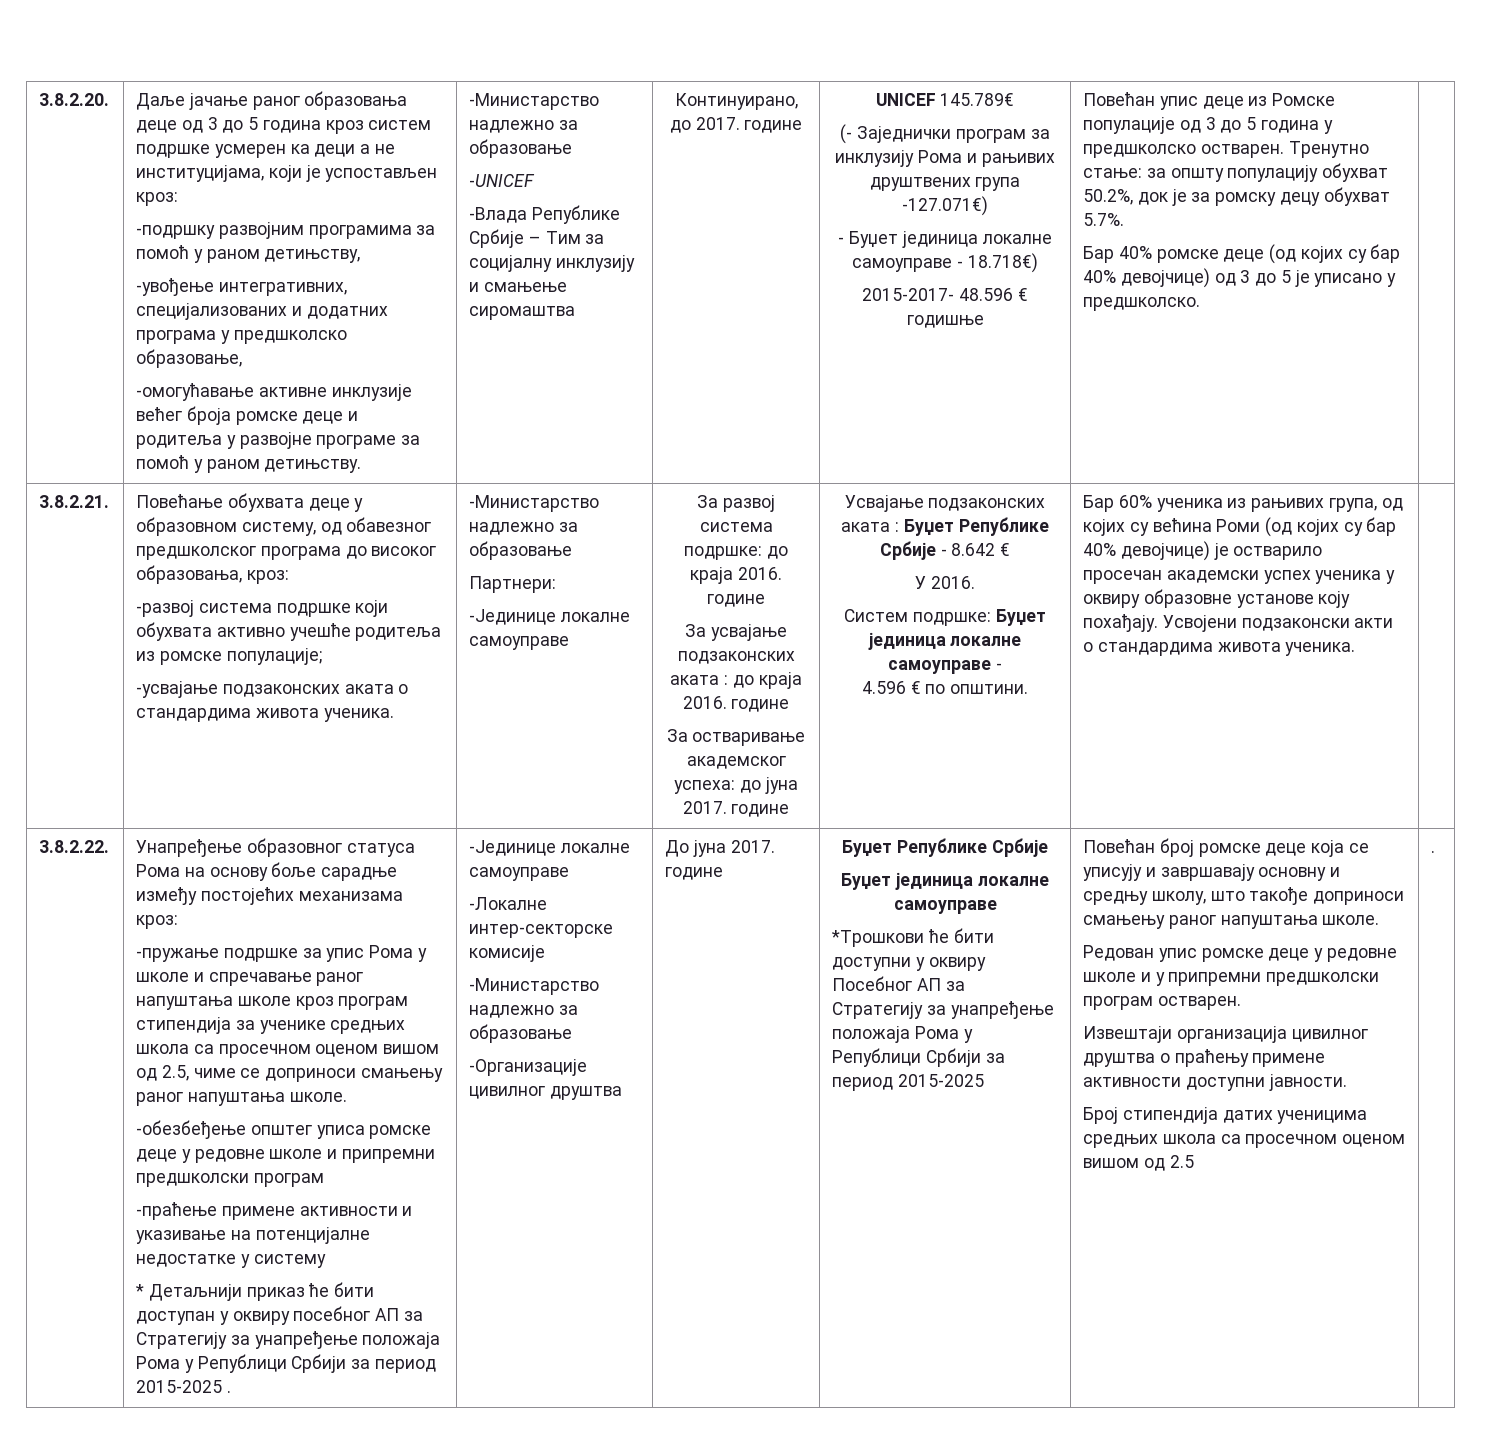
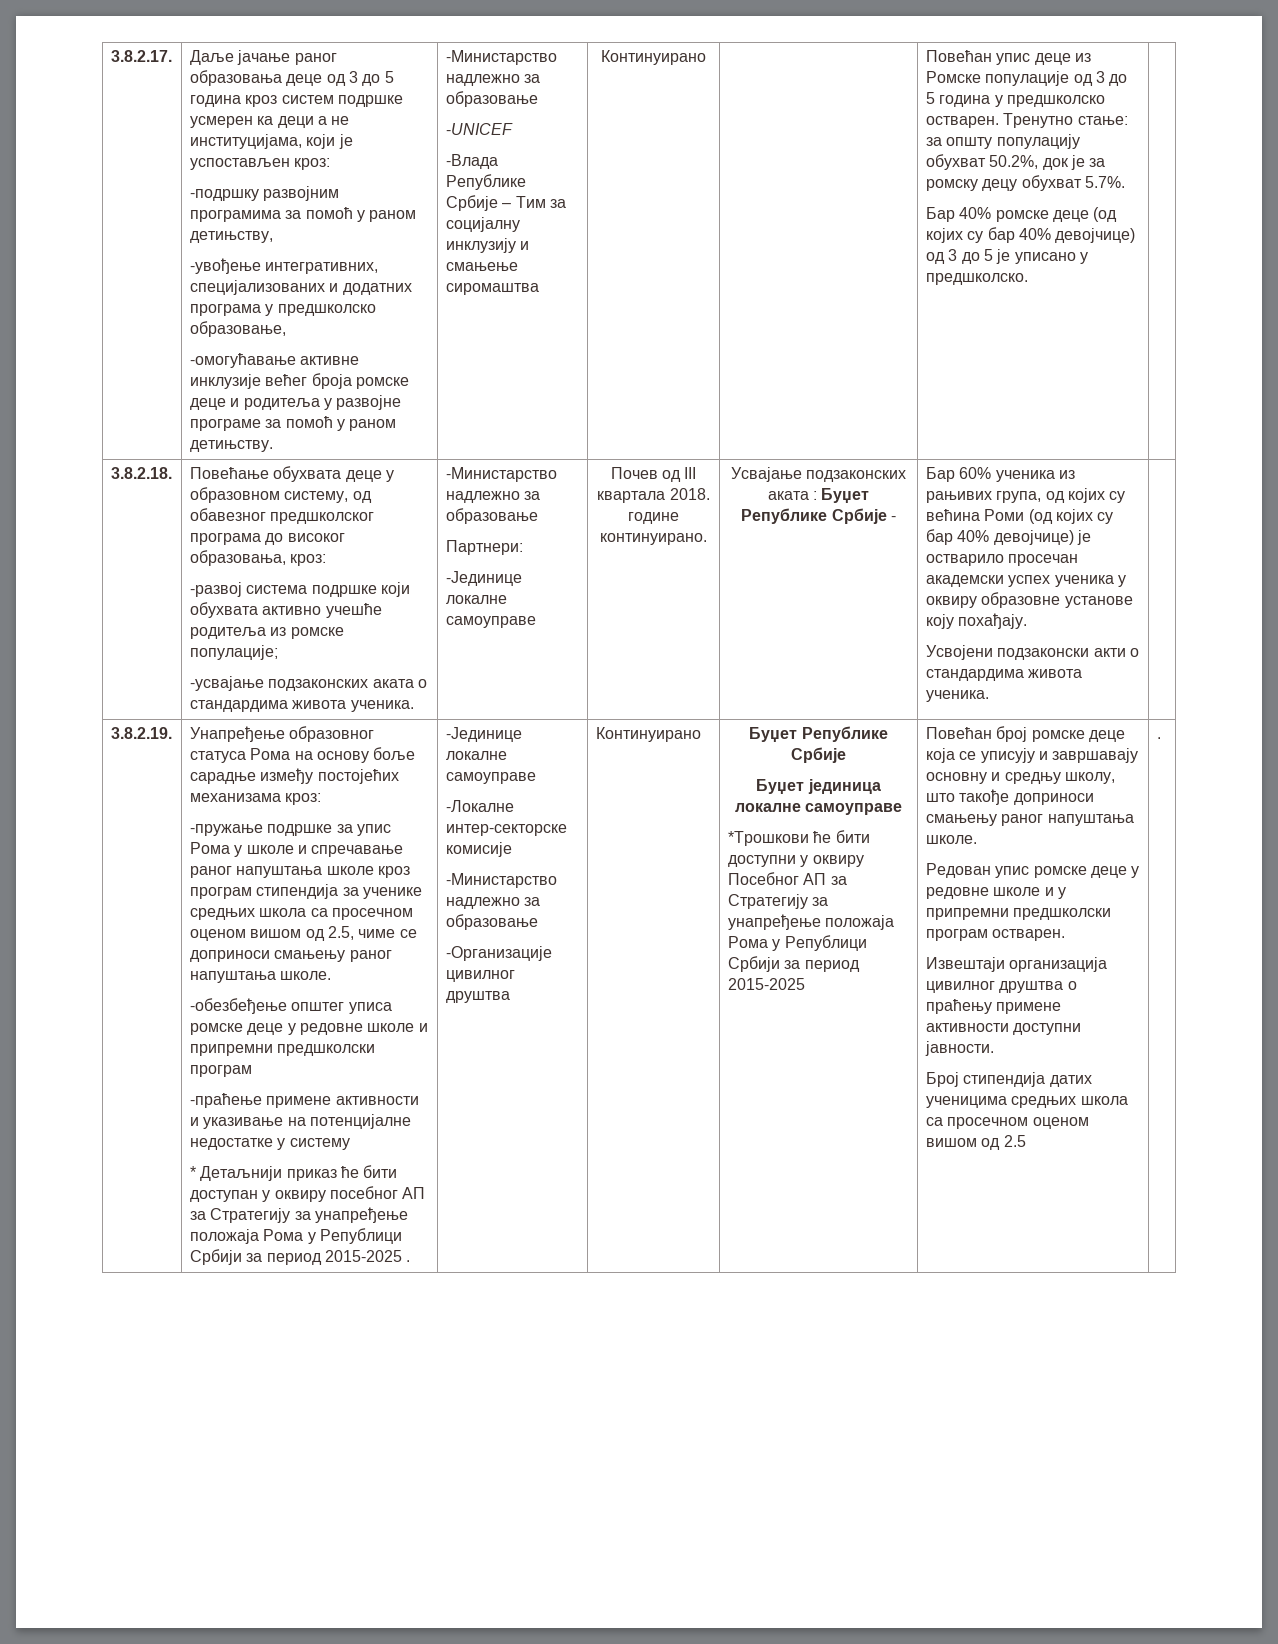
- 3.8.2.20.
+ 3.8.2.17.
- -Влада Републике Србије – Тим за социјалну инклузију и смањење сиромаштва | Континуирано, до 2017. године | UNICEF 145.789€
- (- Заједнички програм за инклузију Рома и рањивих друштвених група -127.071€)
- - Буџет јединица локалне самоуправе - 18.718€)
- 2015-2017- 48.596 € годишње
+ -Влада Републике Србије – Тим за социјалну инклузију и смањење сиромаштва | Континуирано
- 3.8.2.21.
+ 3.8.2.18.
- За развој система подршке: до краја 2016. године
- За усвајање подзаконских аката : до краја 2016. године
- За остваривање академског успеха: до јуна 2017. године
+ Почев од III квартала 2018. године континуирано.
- Усвајање подзаконских аката : Буџет Републике Србије - 8.642 €
- У 2016.
- Систем подршке: Буџет јединица локалне самоуправе -
- 4.596 € по општини.
+ Усвајање подзаконских аката : Буџет Републике Србије -
- Бар 60% ученика из рањивих група, од којих су већина Роми (од којих су бар 40% девојчице) је остварило просечан академски успех ученика у оквиру образовне установе коју похађају. Усвојени подзаконски акти о стандардима живота ученика.
+ Бар 60% ученика из рањивих група, од којих су већина Роми (од којих су бар 40% девојчице) је остварило просечан академски успех ученика у оквиру образовне установе коју похађају.
+ Усвојени подзаконски акти о стандардима живота ученика.
- 3.8.2.22.
+ 3.8.2.19.
- -Организације цивилног друштва | До јуна 2017. године
+ -Организације цивилног друштва | Континуирано

